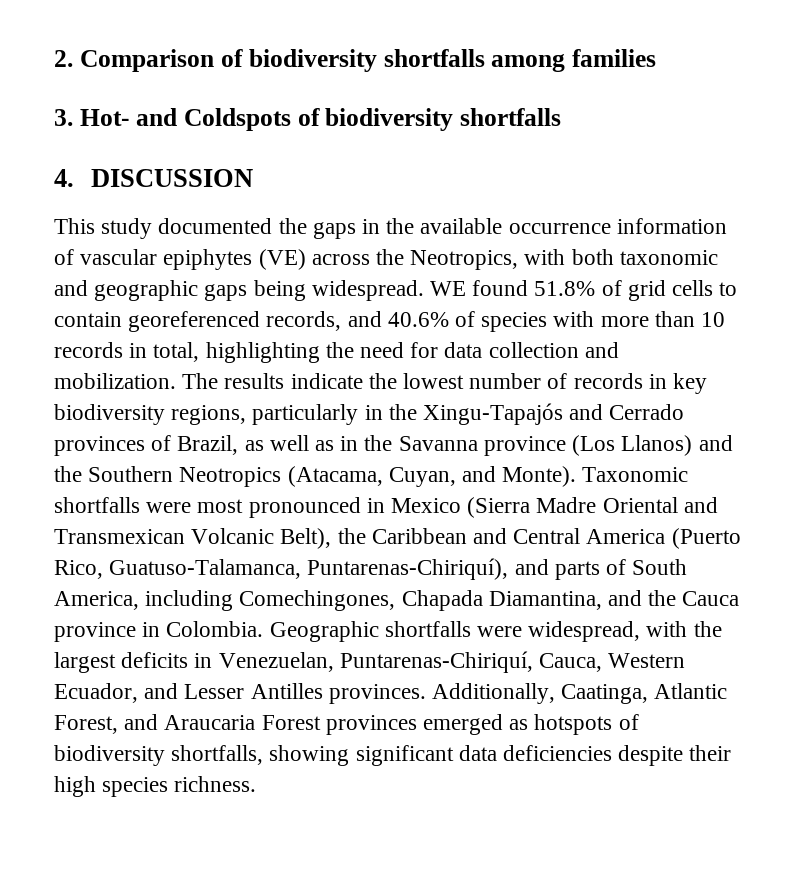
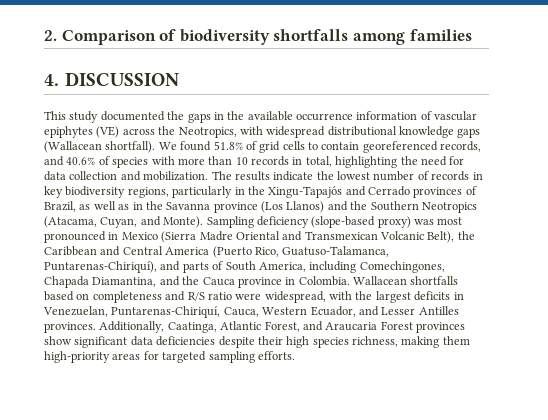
- 3. Hot- and Coldspots of biodiversity shortfalls
- This study documented the gaps in the available occurrence information of vascular epiphytes (VE) across the Neotropics, with both taxonomic and geographic gaps being widespread. WE found 51.8% of grid cells to contain georeferenced records, and 40.6% of species with more than 10 records in total, highlighting the need for data collection and mobilization.
+ This study documented the gaps in the available occurrence information of vascular epiphytes (VE) across the Neotropics, with widespread distributional knowledge gaps (Wallacean shortfall). We found 51.8% of grid cells to contain georeferenced records, and 40.6% of species with more than 10 records in total, highlighting the need for data collection and mobilization.
- Taxonomic shortfalls were most pronounced in Mexico (Sierra Madre Oriental and Transmexican Volcanic Belt), the Caribbean and Central America (Puerto Rico, Guatuso-Talamanca, Puntarenas-Chiriquí), and parts of South America, including Comechingones, Chapada Diamantina, and the Cauca province in Colombia.
+ Sampling deficiency (slope-based proxy) was most pronounced in Mexico (Sierra Madre Oriental and Transmexican Volcanic Belt), the Caribbean and Central America (Puerto Rico, Guatuso-Talamanca, Puntarenas-Chiriquí), and parts of South America, including Comechingones, Chapada Diamantina, and the Cauca province in Colombia.
- Geographic shortfalls were widespread, with the largest deficits in Venezuelan, Puntarenas-Chiriquí, Cauca, Western Ecuador, and Lesser Antilles provinces.
+ Wallacean shortfalls based on completeness and R/S ratio were widespread, with the largest deficits in Venezuelan, Puntarenas-Chiriquí, Cauca, Western Ecuador, and Lesser Antilles provinces.
- Additionally, Caatinga, Atlantic Forest, and Araucaria Forest provinces emerged as hotspots of biodiversity shortfalls, showing significant data deficiencies despite their high species richness.
+ Additionally, Caatinga, Atlantic Forest, and Araucaria Forest provinces show significant data deficiencies despite their high species richness, making them high-priority areas for targeted sampling efforts.

